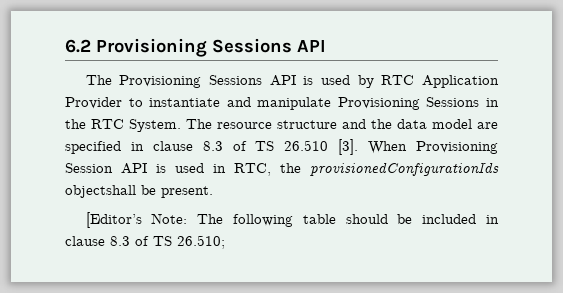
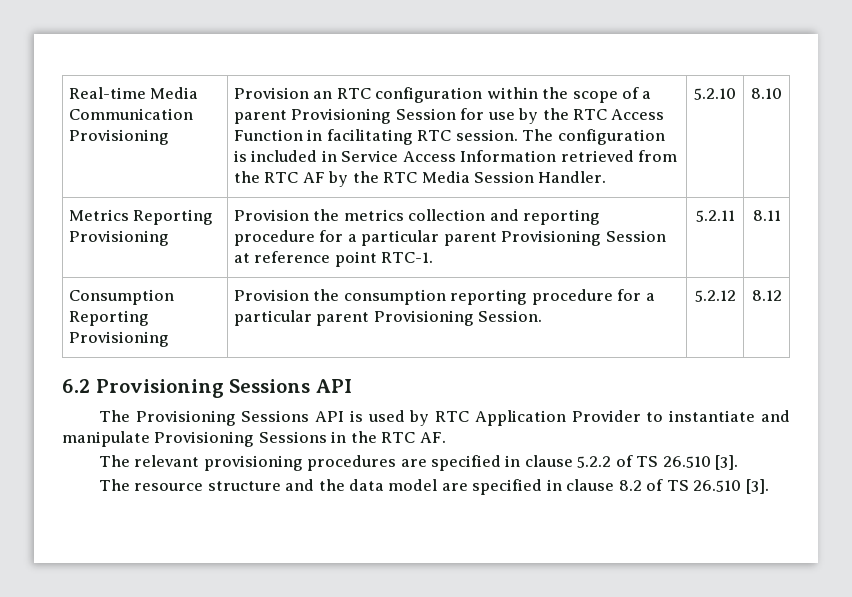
+ Real-time Media Communication Provisioning | Provision an RTC configuration within the scope of a parent Provisioning Session for use by the RTC Access Function in facilitating RTC session. The configuration is included in Service Access Information retrieved from the RTC AF by the RTC Media Session Handler. | 5.2.10 | 8.10
+ Metrics Reporting Provisioning | Provision the metrics collection and reporting procedure for a particular parent Provisioning Session at reference point RTC-1. | 5.2.11 | 8.11
+ Consumption Reporting Provisioning | Provision the consumption reporting procedure for a particular parent Provisioning Session. | 5.2.12 | 8.12
- The Provisioning Sessions API is used by RTC Application Provider to instantiate and manipulate Provisioning Sessions in the RTC System. The resource structure and the data model are specified in clause 8.3 of TS 26.510 [3]. When Provisioning Session API is used in RTC, the provisionedConfigurationIds objectshall be present.
- [Editor’s Note: The following table should be included in clause 8.3 of TS 26.510;
+ The Provisioning Sessions API is used by RTC Application Provider to instantiate and manipulate Provisioning Sessions in the RTC AF.
+ The relevant provisioning procedures are specified in clause 5.2.2 of TS 26.510 [3].
+ The resource structure and the data model are specified in clause 8.2 of TS 26.510 [3].

